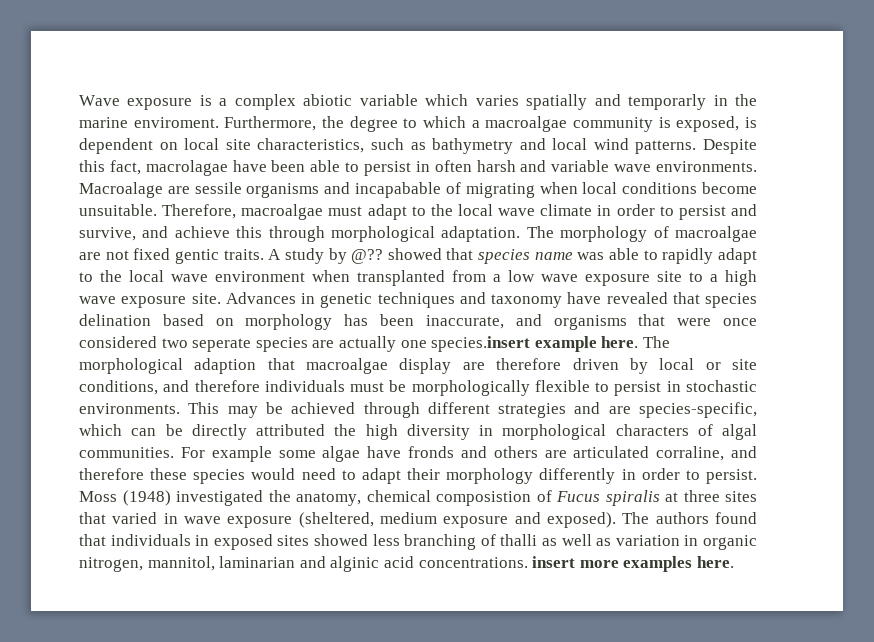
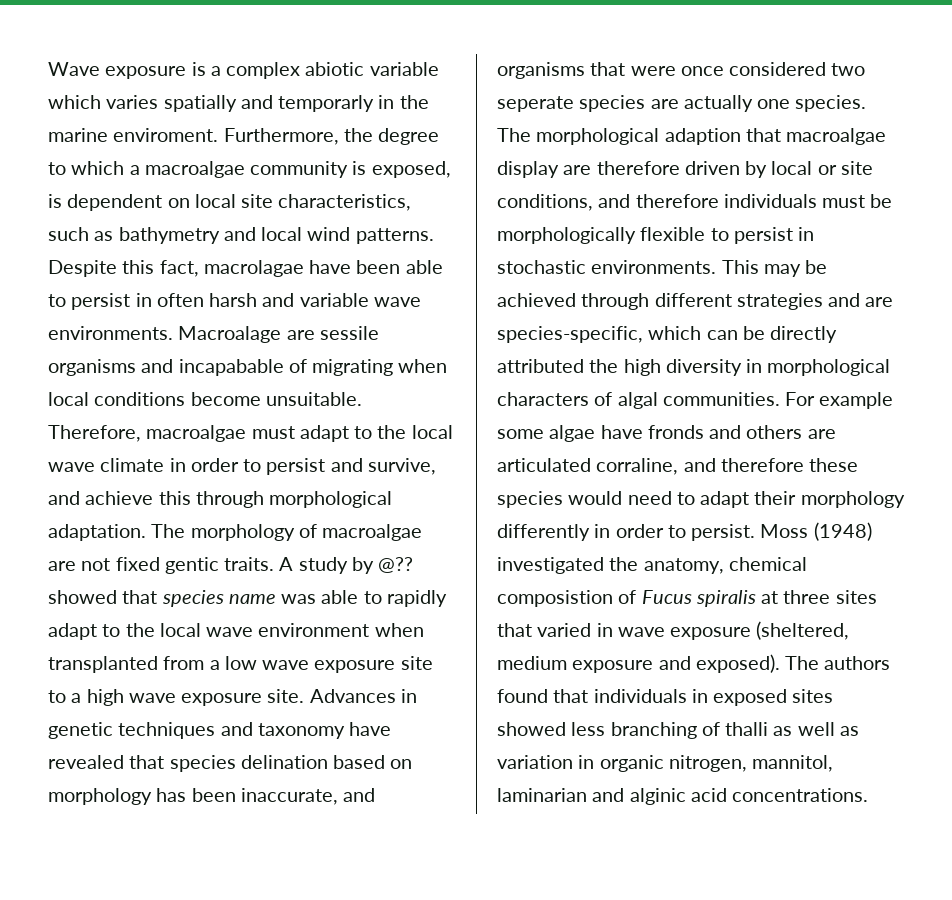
- Advances in genetic techniques and taxonomy have revealed that species delination based on morphology has been inaccurate, and organisms that were once considered two seperate species are actually one species.insert example here.
+ Advances in genetic techniques and taxonomy have revealed that species delination based on morphology has been inaccurate, and organisms that were once considered two seperate species are actually one species.
- The authors found that individuals in exposed sites showed less branching of thalli as well as variation in organic nitrogen, mannitol, laminarian and alginic acid concentrations. insert more examples here.
+ The authors found that individuals in exposed sites showed less branching of thalli as well as variation in organic nitrogen, mannitol, laminarian and alginic acid concentrations.

